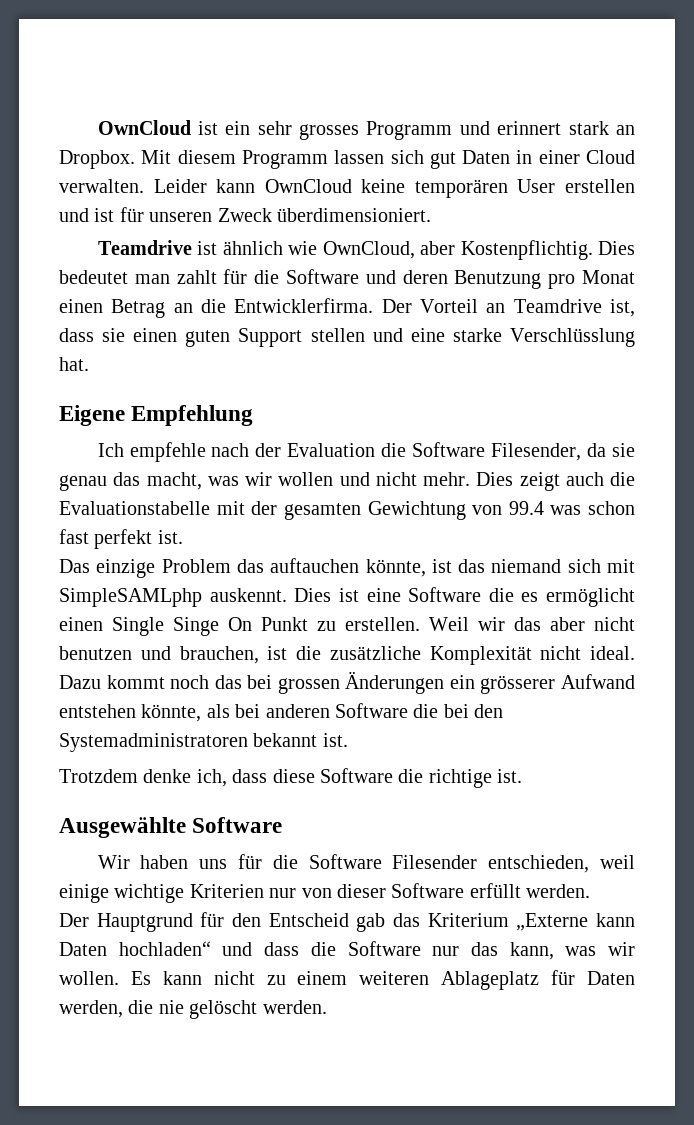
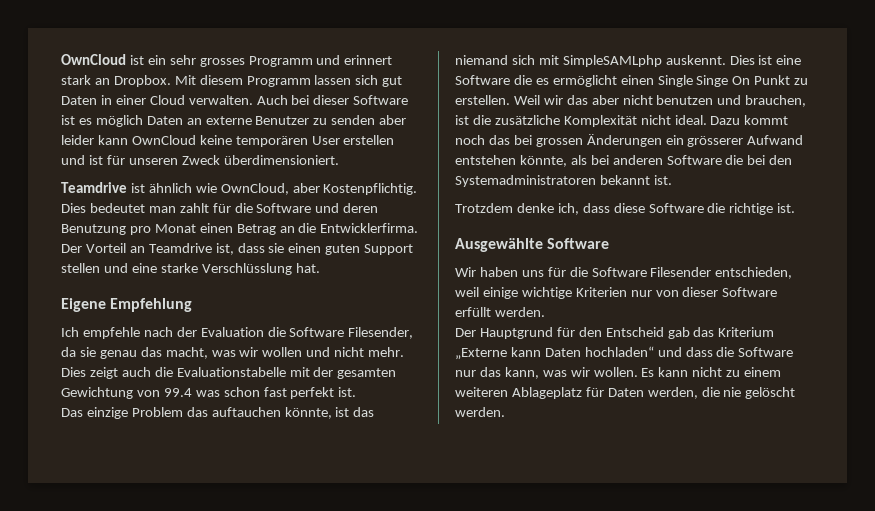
- Leider kann OwnCloud keine temporären User erstellen und ist für unseren Zweck überdimensioniert.
+ Auch bei dieser Software ist es möglich Daten an externe Benutzer zu senden aber leider kann OwnCloud keine temporären User erstellen und ist für unseren Zweck überdimensioniert.

